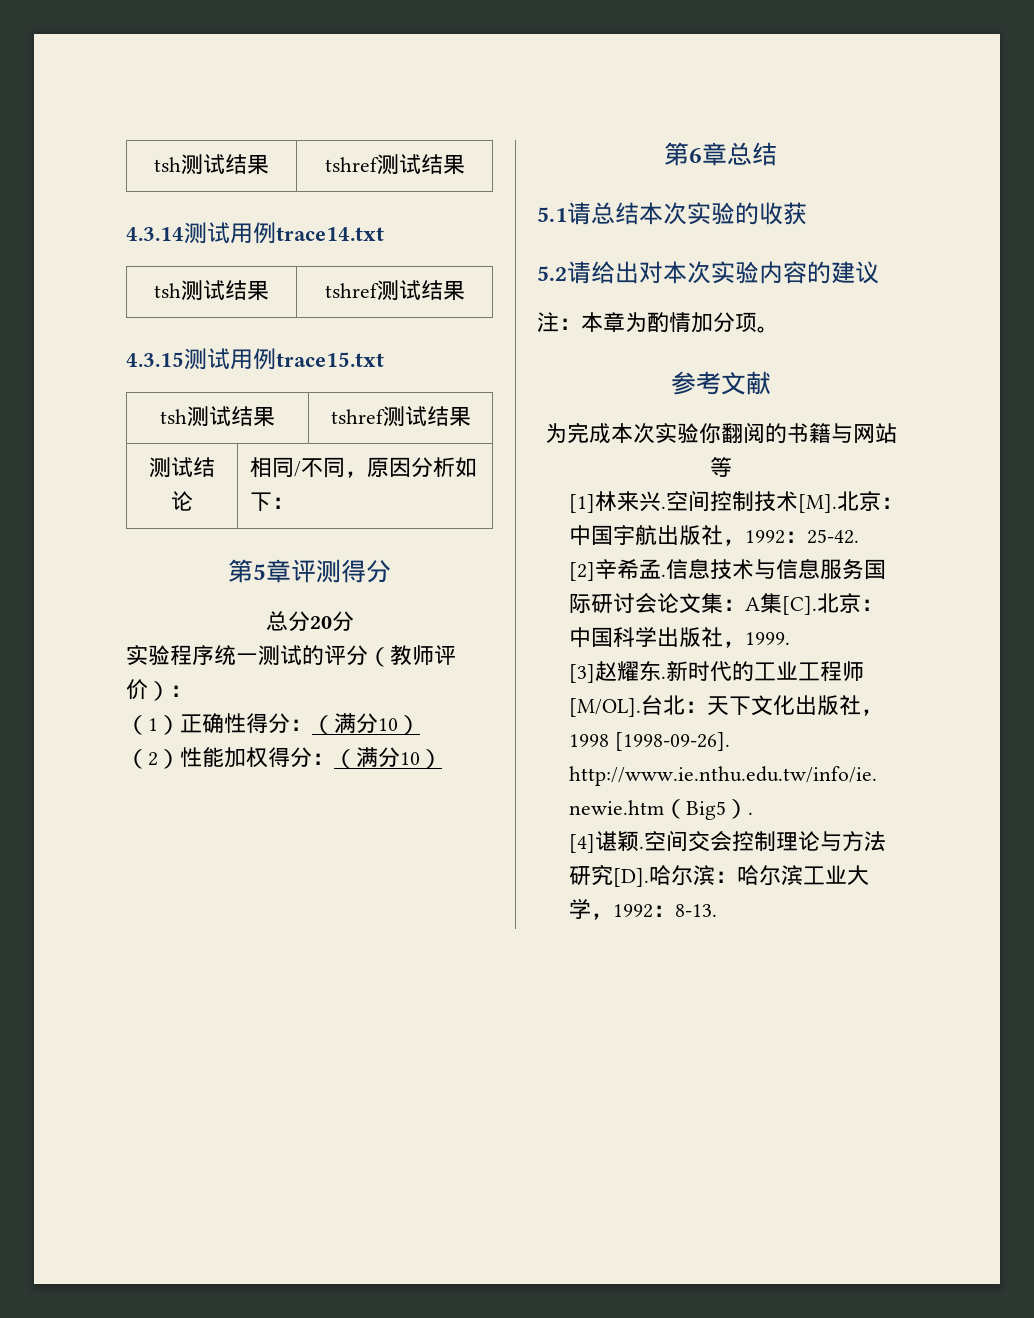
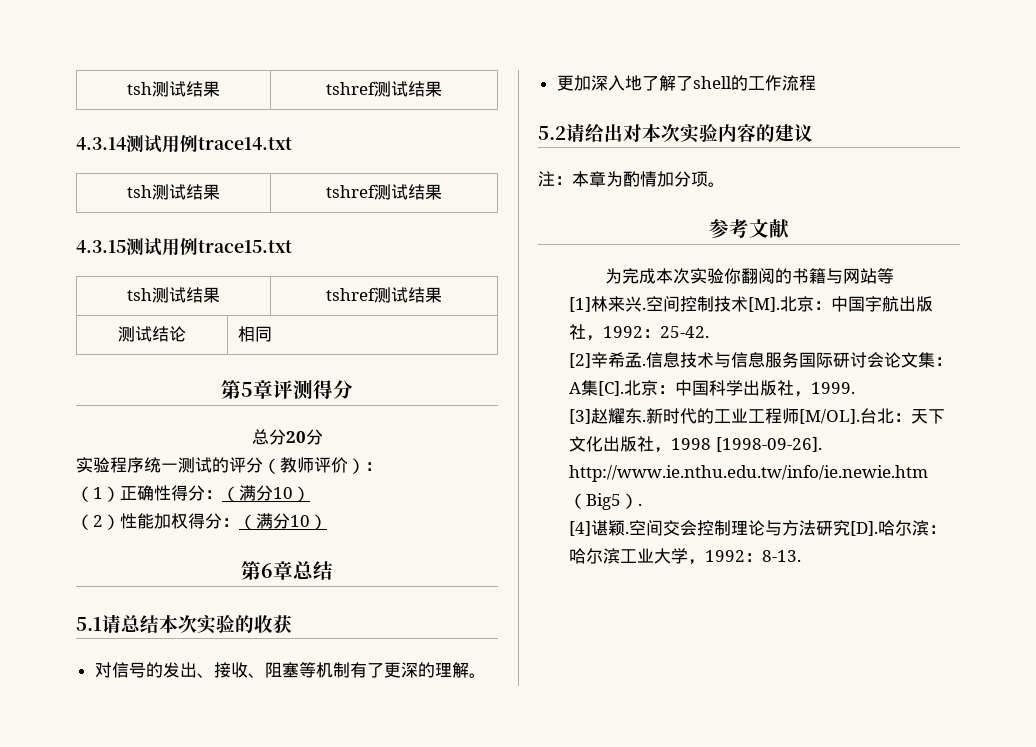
- 测试结论 | 相同/不同，原因分析如下：
+ 测试结论 | 相同
+ 对信号的发出、接收、阻塞等机制有了更深的理解。
+ 更加深入地了解了shell的工作流程

